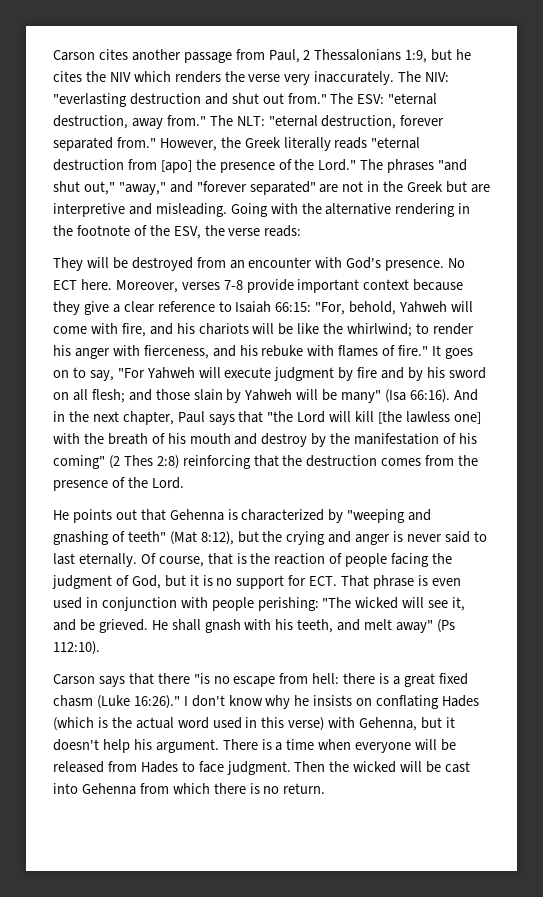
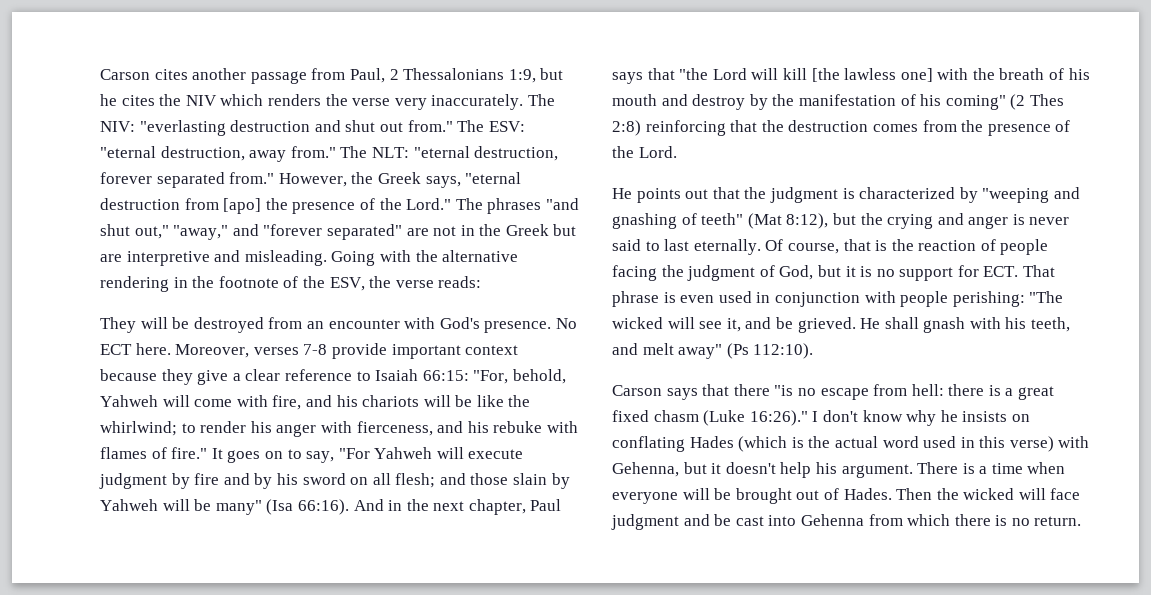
- However, the Greek literally reads "eternal destruction from [apo] the presence of the Lord."
+ However, the Greek says, "eternal destruction from [apo] the presence of the Lord."
- He points out that Gehenna is characterized by "weeping and gnashing of teeth" (Mat 8:12), but the crying and anger is never said to last eternally.
+ He points out that the judgment is characterized by "weeping and gnashing of teeth" (Mat 8:12), but the crying and anger is never said to last eternally.
- There is a time when everyone will be released from Hades to face judgment.
+ There is a time when everyone will be brought out of Hades.
- Then the wicked will be cast into Gehenna from which there is no return.
+ Then the wicked will face judgment and be cast into Gehenna from which there is no return.

